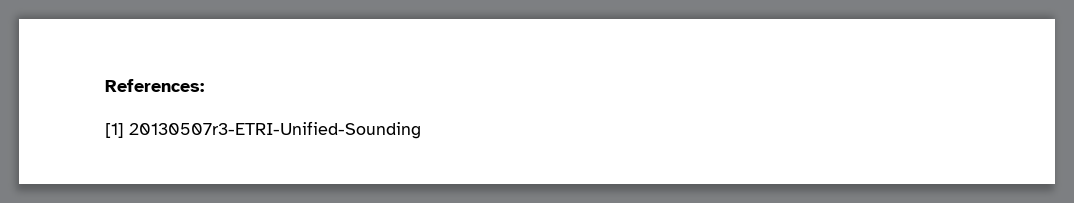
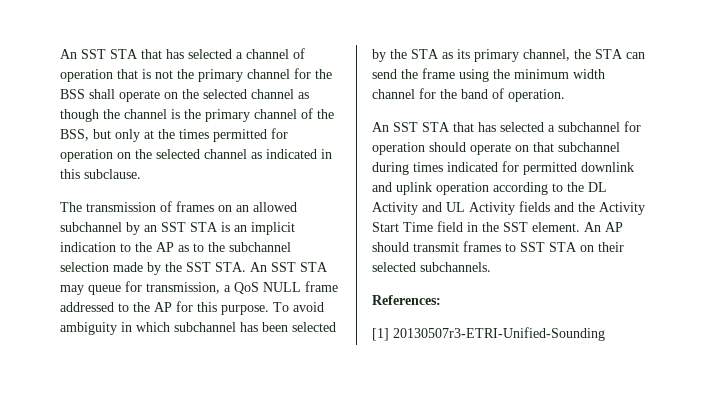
+ An SST STA that has selected a channel of operation that is not the primary channel for the BSS shall operate on the selected channel as though the channel is the primary channel of the BSS, but only at the times permitted for operation on the selected channel as indicated in this subclause.
+ The transmission of frames on an allowed subchannel by an SST STA is an implicit indication to the AP as to the subchannel selection made by the SST STA. An SST STA may queue for transmission, a QoS NULL frame addressed to the AP for this purpose. To avoid ambiguity in which subchannel has been selected by the STA as its primary channel, the STA can send the frame using the minimum width channel for the band of operation.
+ An SST STA that has selected a subchannel for operation should operate on that subchannel during times indicated for permitted downlink and uplink operation according to the DL Activity and UL Activity fields and the Activity Start Time field in the SST element. An AP should transmit frames to SST STA on their selected subchannels.

